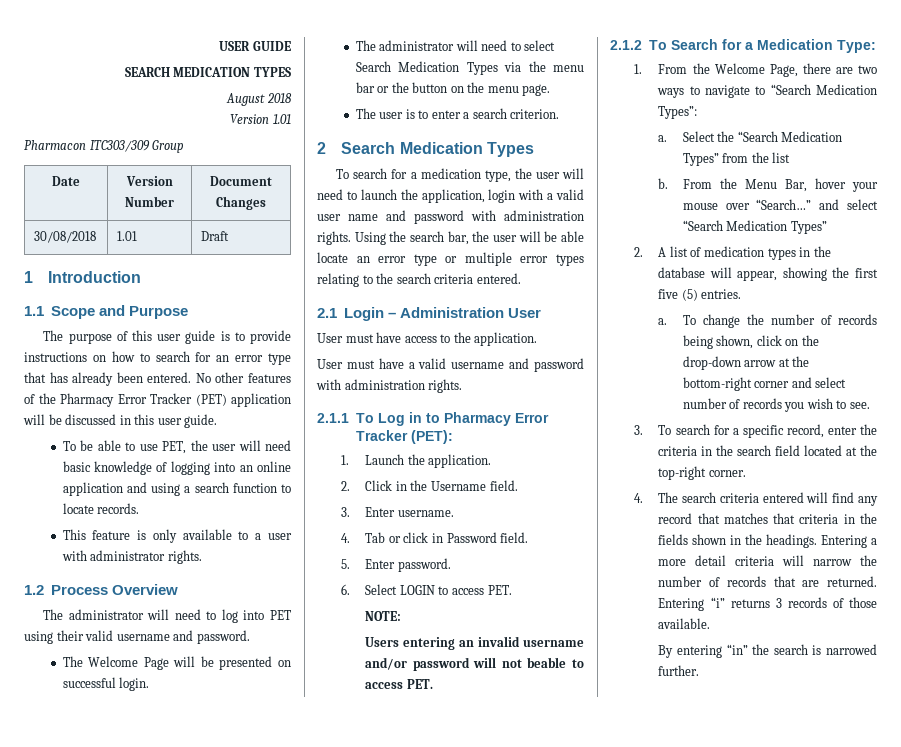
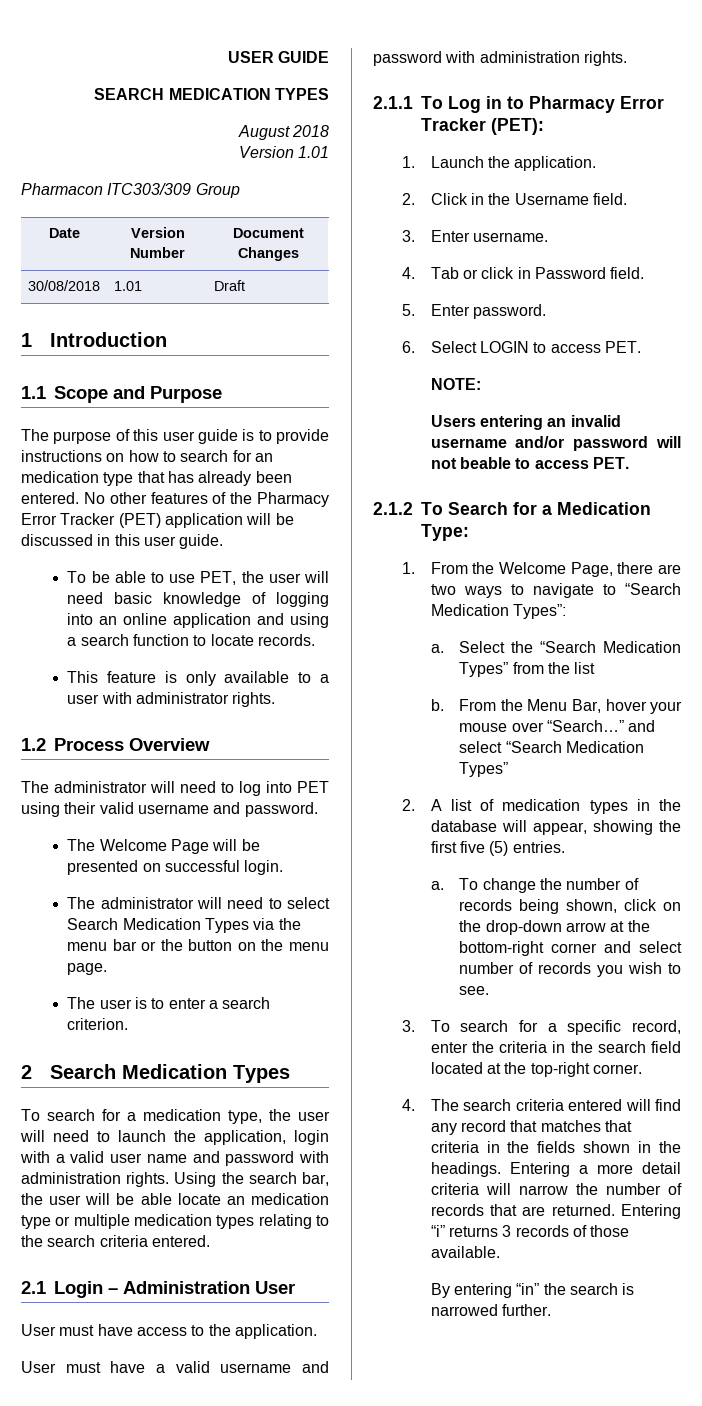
- The purpose of this user guide is to provide instructions on how to search for an error type that has already been entered.
+ The purpose of this user guide is to provide instructions on how to search for an medication type that has already been entered.
- Using the search bar, the user will be able locate an error type or multiple error types relating to the search criteria entered.
+ Using the search bar, the user will be able locate an medication type or multiple medication types relating to the search criteria entered.

